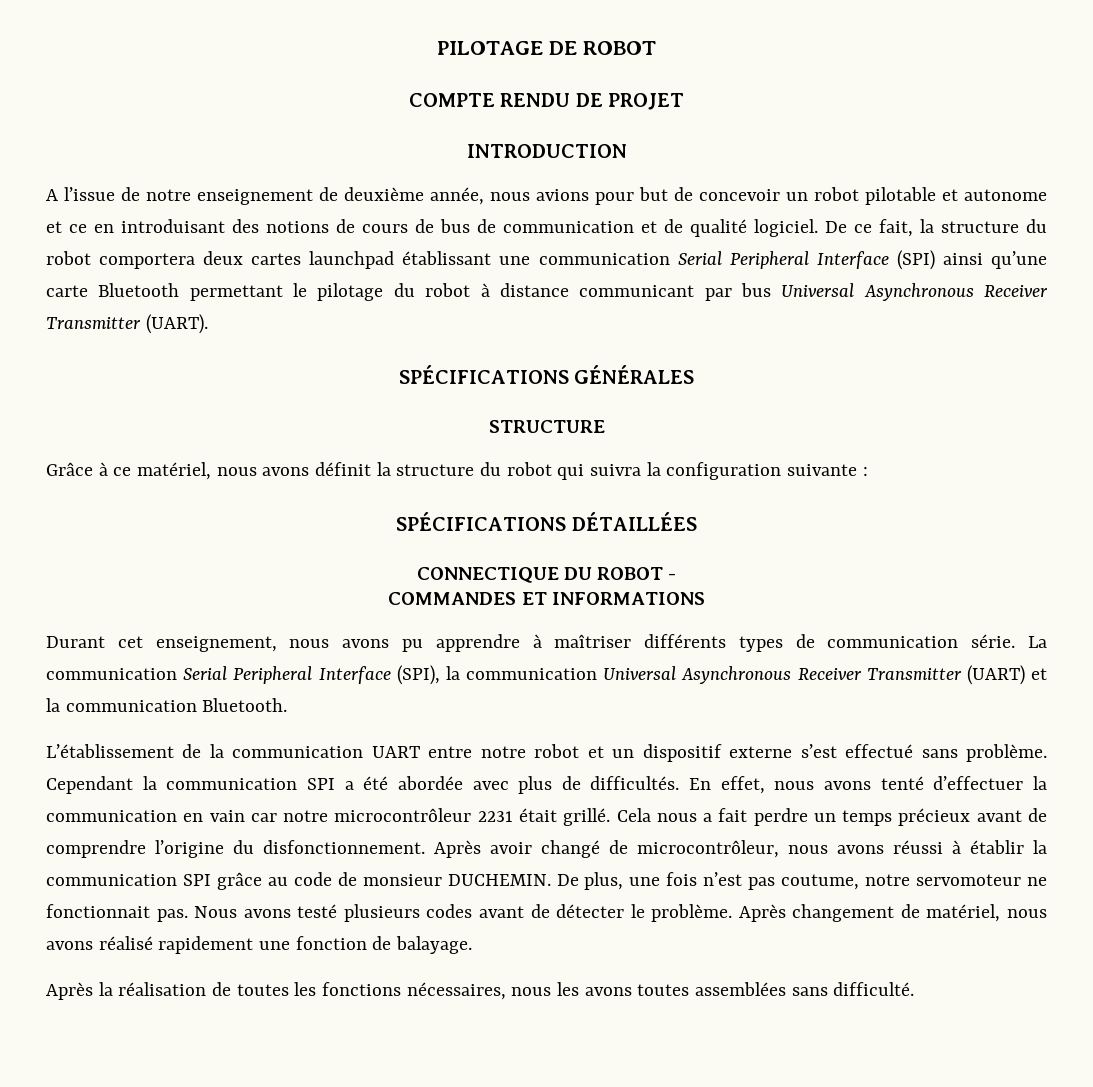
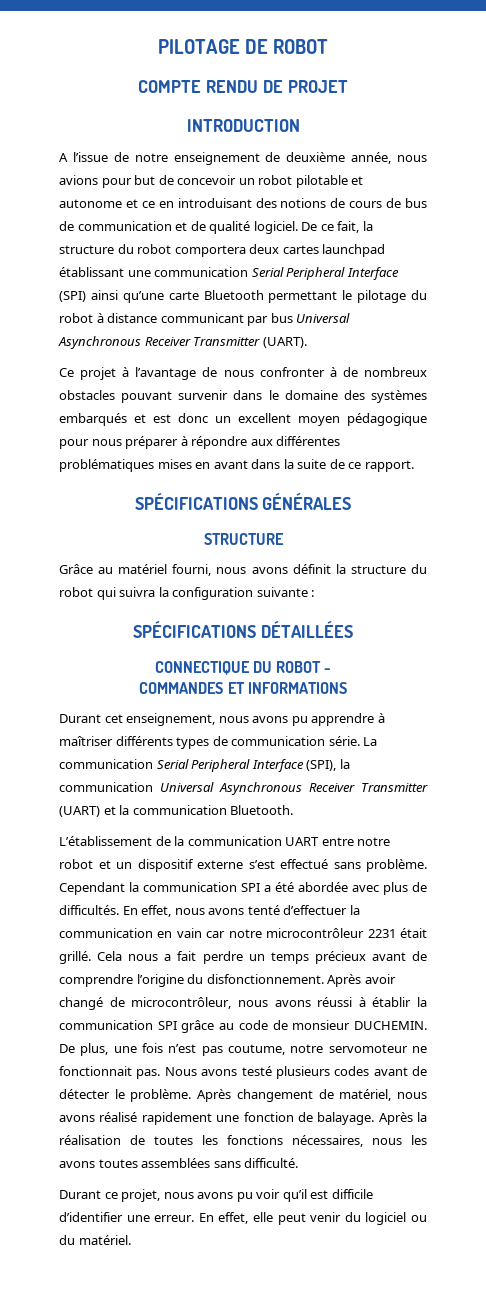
+ Ce projet à l’avantage de nous confronter à de nombreux obstacles pouvant survenir dans le domaine des systèmes embarqués et est donc un excellent moyen pédagogique pour nous préparer à répondre aux différentes problématiques mises en avant dans la suite de ce rapport.
- Grâce à ce matériel, nous avons définit la structure du robot qui suivra la configuration suivante :
+ Grâce au matériel fourni, nous avons définit la structure du robot qui suivra la configuration suivante :
- Après changement de matériel, nous avons réalisé rapidement une fonction de balayage.
- Après la réalisation de toutes les fonctions nécessaires, nous les avons toutes assemblées sans difficulté.
+ Après changement de matériel, nous avons réalisé rapidement une fonction de balayage. Après la réalisation de toutes les fonctions nécessaires, nous les avons toutes assemblées sans difficulté.
+ Durant ce projet, nous avons pu voir qu’il est difficile d’identifier une erreur. En effet, elle peut venir du logiciel ou du matériel.

